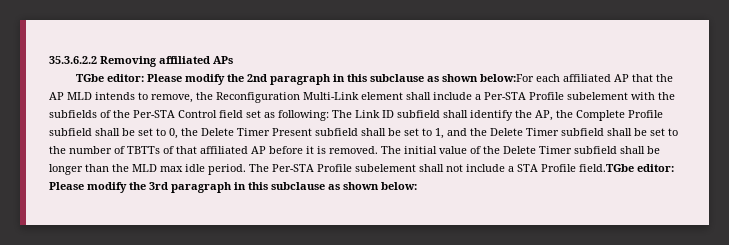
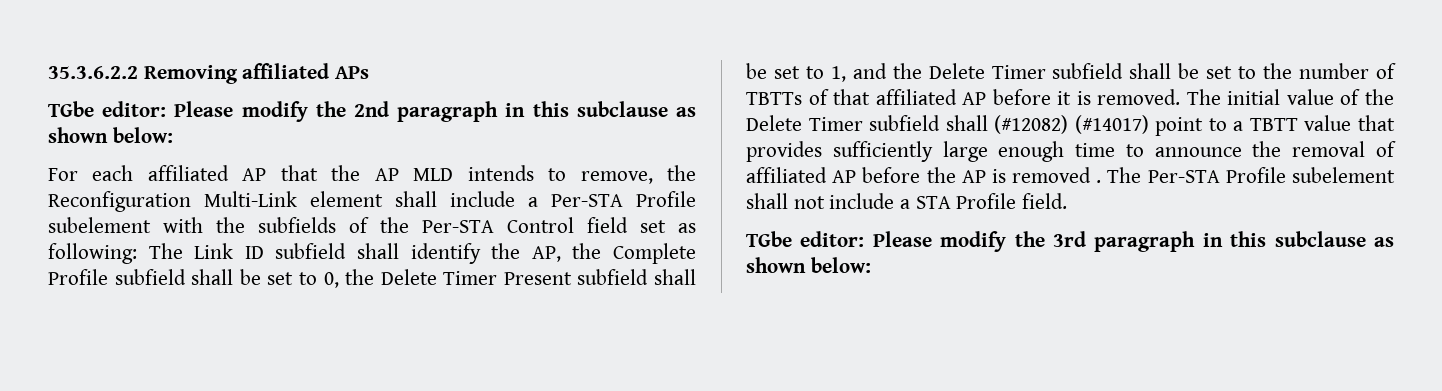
- Please modify the 2nd paragraph in this subclause as shown below:For each affiliated AP that the AP MLD intends to remove, the Reconfiguration Multi-Link element shall include a Per-STA Profile subelement with the subfields of the Per-STA Control field set as following:
+ Please modify the 2nd paragraph in this subclause as shown below:
+ For each affiliated AP that the AP MLD intends to remove, the Reconfiguration Multi-Link element shall include a Per-STA Profile subelement with the subfields of the Per-STA Control field set as following:
- The initial value of the Delete Timer subfield shall be longer than the MLD max idle period.
+ The initial value of the Delete Timer subfield shall (#12082) (#14017) point to a TBTT value that provides sufficiently large enough time to announce the removal of affiliated AP before the AP is removed .
- The Per-STA Profile subelement shall not include a STA Profile field.TGbe editor: Please modify the 3rd paragraph in this subclause as shown below:
+ The Per-STA Profile subelement shall not include a STA Profile field.
+ TGbe editor: Please modify the 3rd paragraph in this subclause as shown below:

